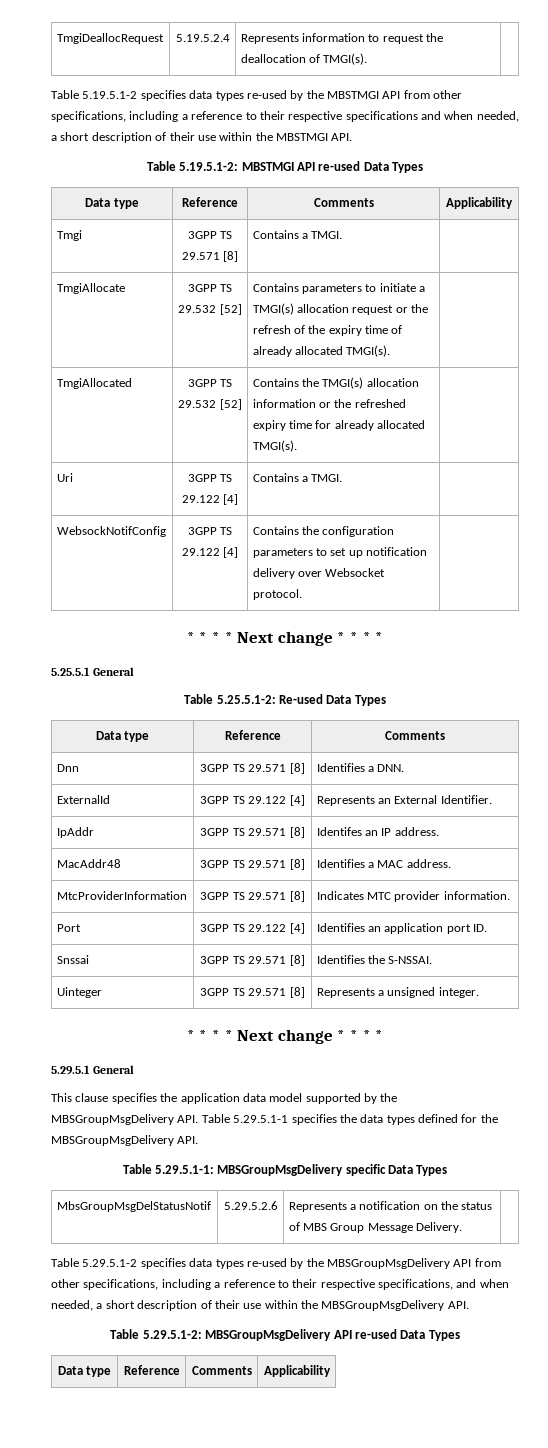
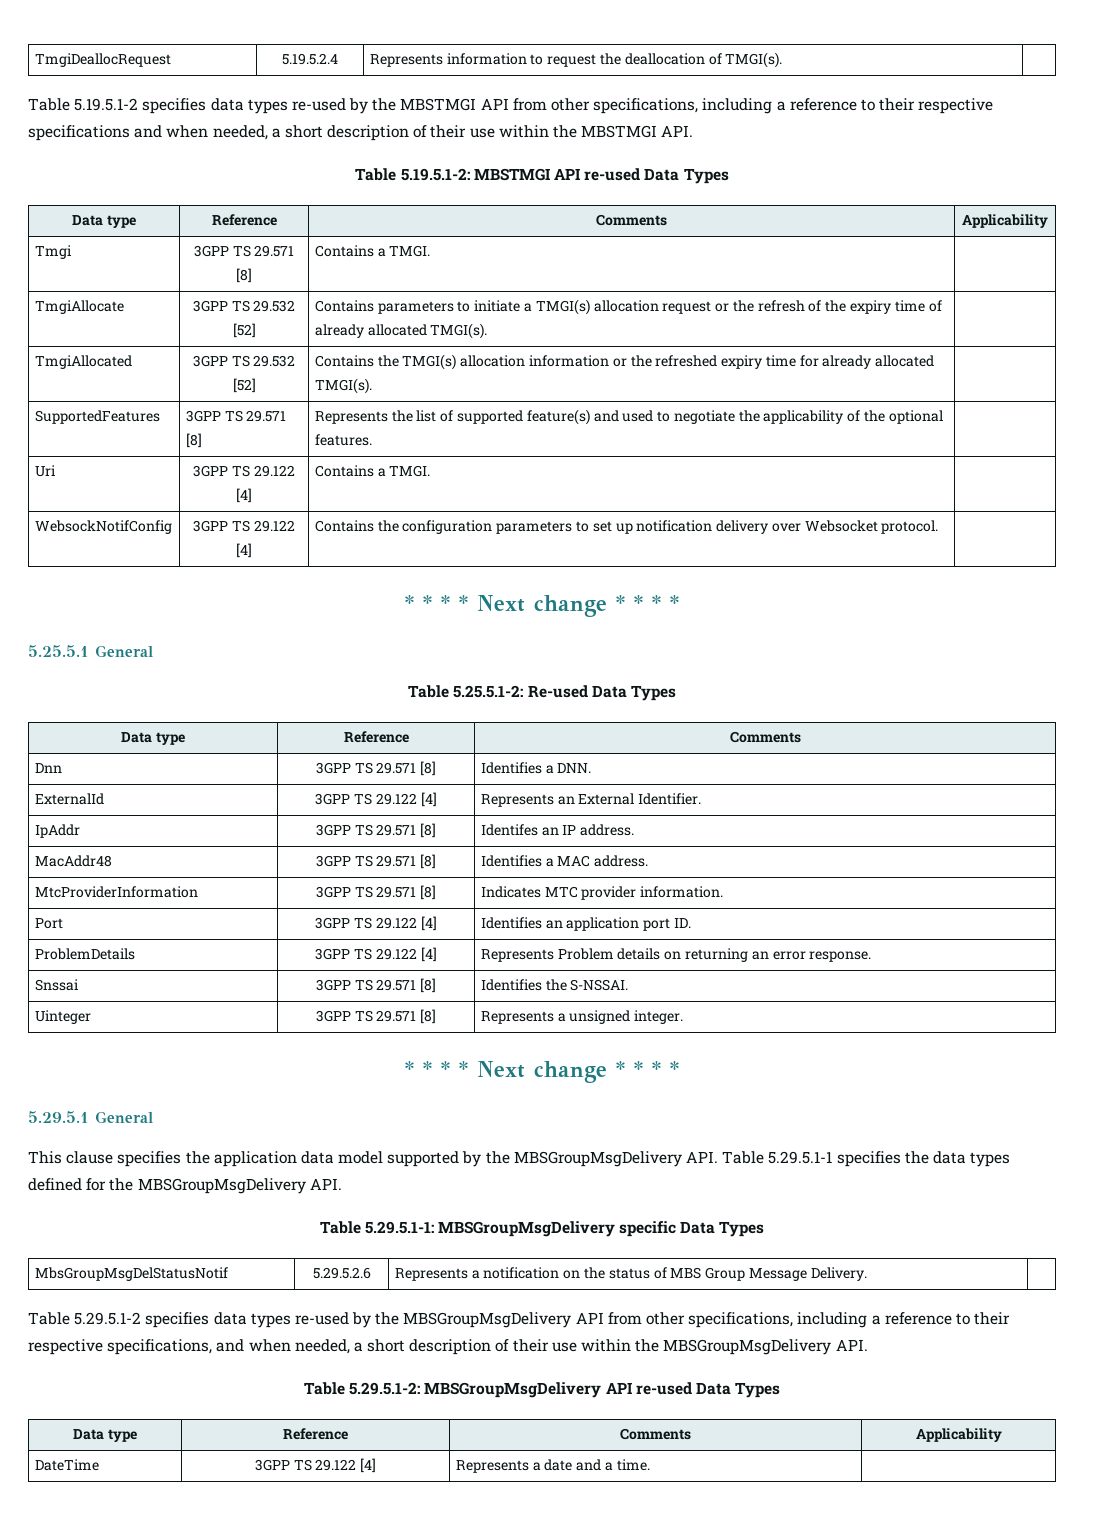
+ SupportedFeatures | 3GPP TS 29.571 [8] | Represents the list of supported feature(s) and used to negotiate the applicability of the optional features. |
+ ProblemDetails | 3GPP TS 29.122 [4] | Represents Problem details on returning an error response.
+ DateTime | 3GPP TS 29.122 [4] | Represents a date and a time. |

